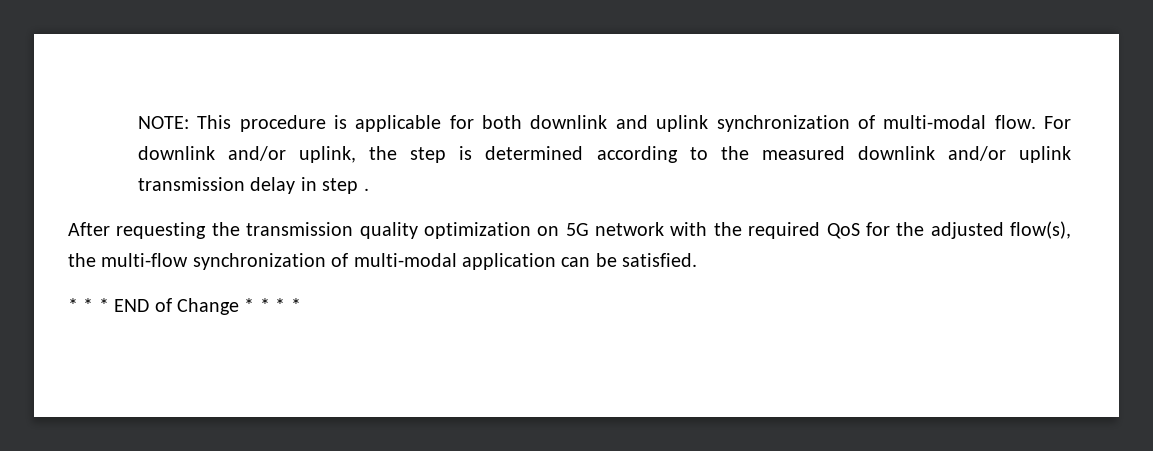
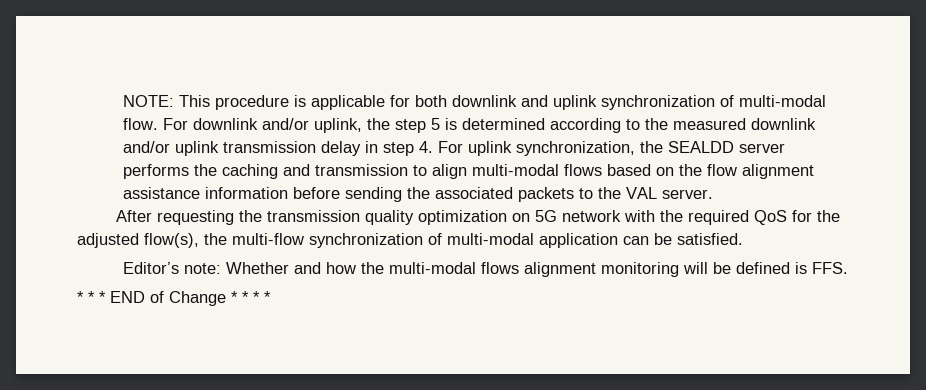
- For downlink and/or uplink, the step is determined according to the measured downlink and/or uplink transmission delay in step .
+ For downlink and/or uplink, the step 5 is determined according to the measured downlink and/or uplink transmission delay in step 4. For uplink synchronization, the SEALDD server performs the caching and transmission to align multi-modal flows based on the flow alignment assistance information before sending the associated packets to the VAL server.
+ Editor’s note: Whether and how the multi-modal flows alignment monitoring will be defined is FFS.

